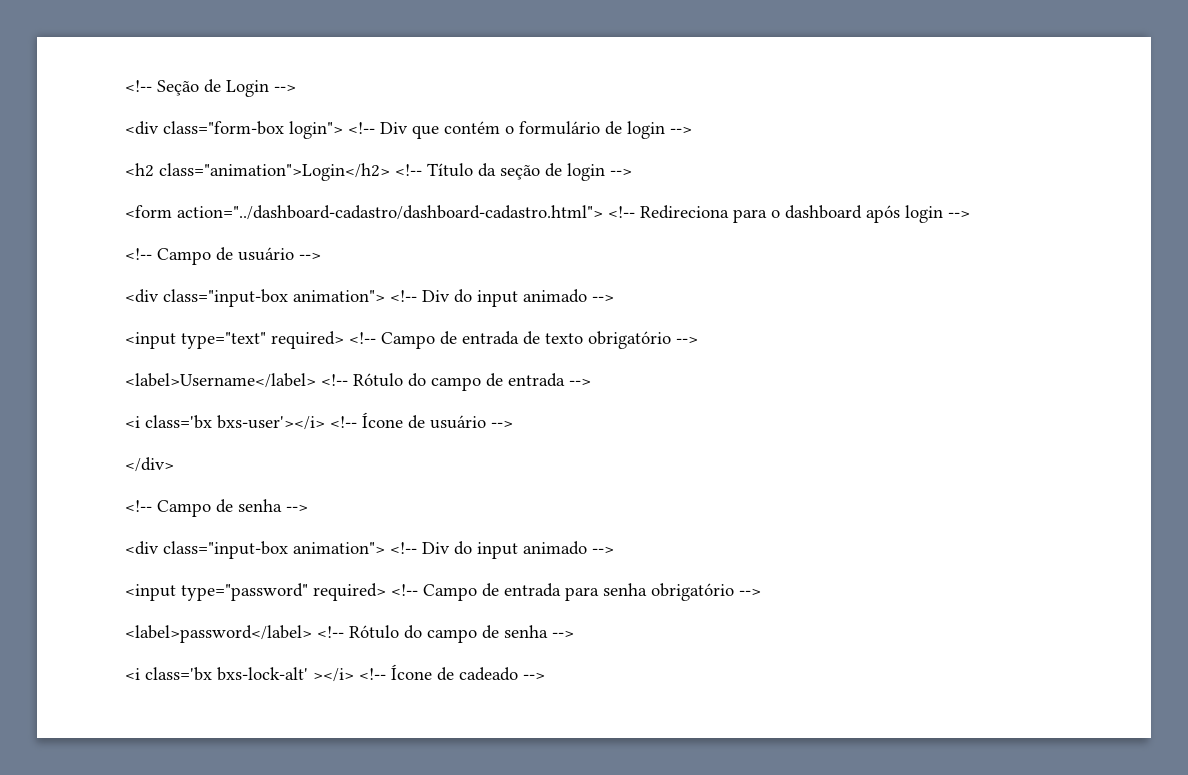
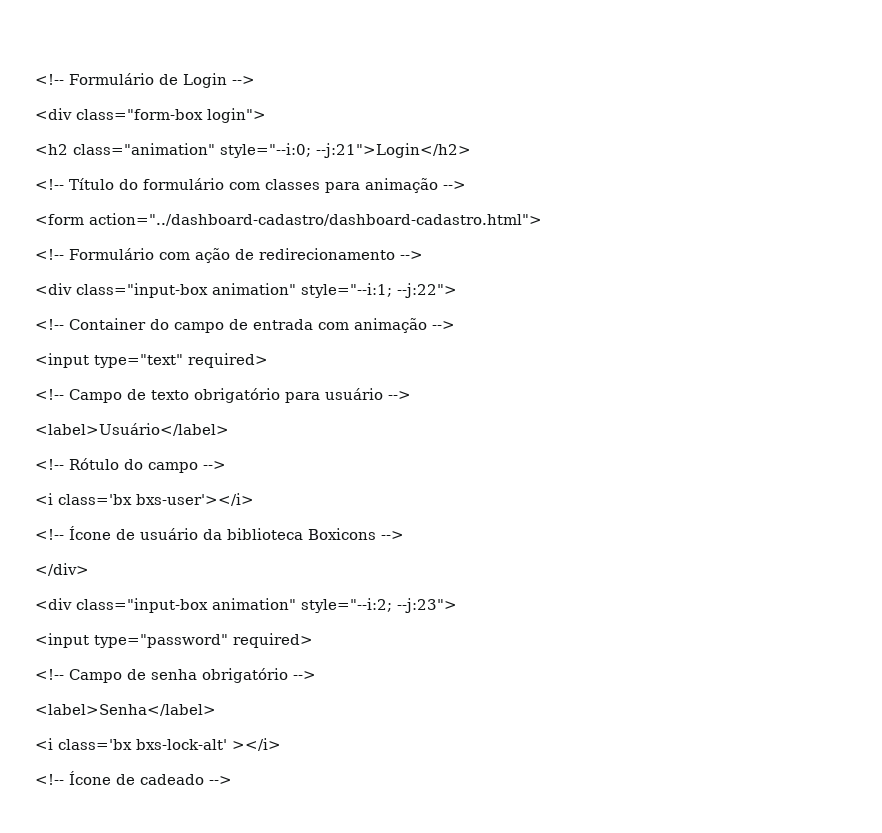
- <!-- Seção de Login -->
+ <!-- Formulário de Login -->
- <div class="form-box login"> <!-- Div que contém o formulário de login -->
- <h2 class="animation">Login</h2> <!-- Título da seção de login -->
- <form action="../dashboard-cadastro/dashboard-cadastro.html"> <!-- Redireciona para o dashboard após login -->
- <!-- Campo de usuário -->
- <div class="input-box animation"> <!-- Div do input animado -->
+ <div class="form-box login">
+ <h2 class="animation" style="--i:0; --j:21">Login</h2>
+ <!-- Título do formulário com classes para animação -->
+ <form action="../dashboard-cadastro/dashboard-cadastro.html">
+ <!-- Formulário com ação de redirecionamento -->
+ <div class="input-box animation" style="--i:1; --j:22">
+ <!-- Container do campo de entrada com animação -->
- <input type="text" required> <!-- Campo de entrada de texto obrigatório -->
- <label>Username</label> <!-- Rótulo do campo de entrada -->
+ <input type="text" required>
+ <!-- Campo de texto obrigatório para usuário -->
+ <label>Usuário</label>
+ <!-- Rótulo do campo -->
- <i class='bx bxs-user'></i> <!-- Ícone de usuário -->
+ <i class='bx bxs-user'></i>
+ <!-- Ícone de usuário da biblioteca Boxicons -->
- <!-- Campo de senha -->
- <div class="input-box animation"> <!-- Div do input animado -->
- <input type="password" required> <!-- Campo de entrada para senha obrigatório -->
- <label>password</label> <!-- Rótulo do campo de senha -->
+ <div class="input-box animation" style="--i:2; --j:23">
+ <input type="password" required>
+ <!-- Campo de senha obrigatório -->
+ <label>Senha</label>
- <i class='bx bxs-lock-alt' ></i> <!-- Ícone de cadeado -->
+ <i class='bx bxs-lock-alt' ></i>
+ <!-- Ícone de cadeado -->

